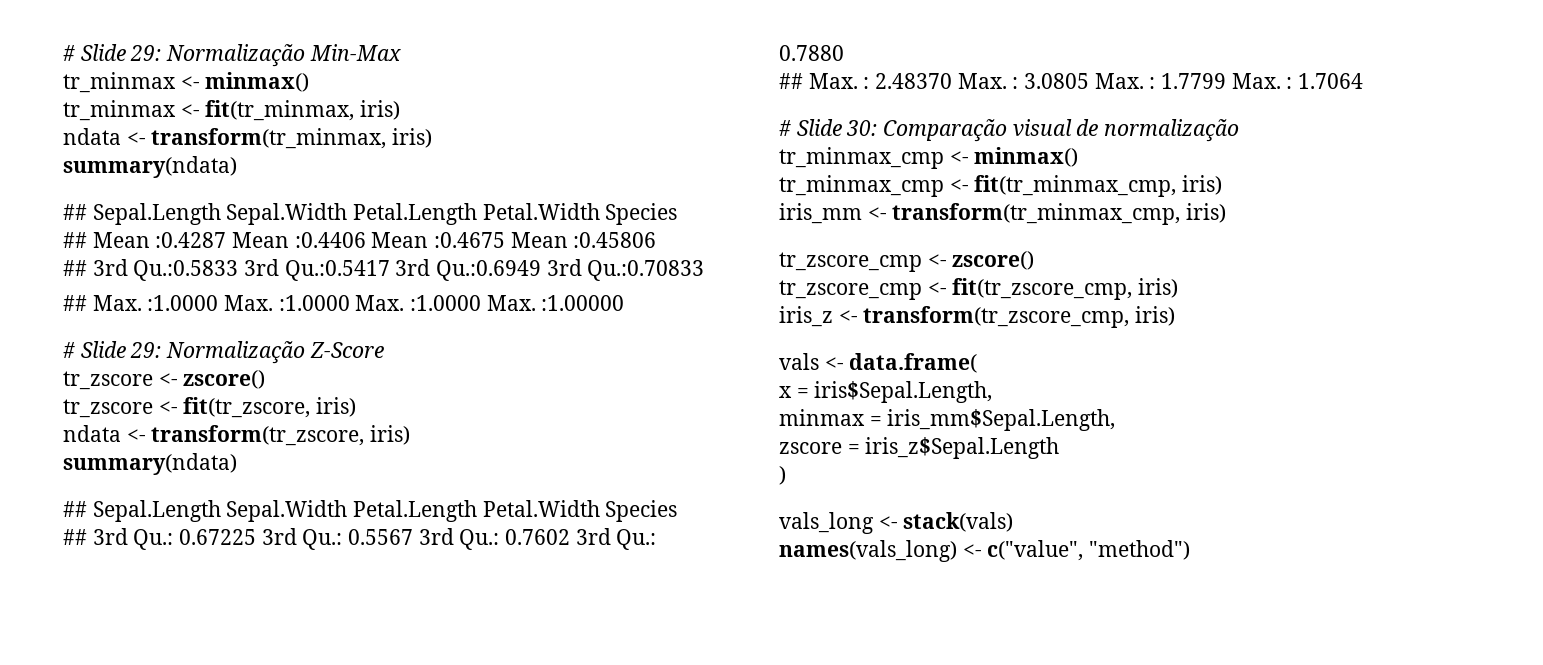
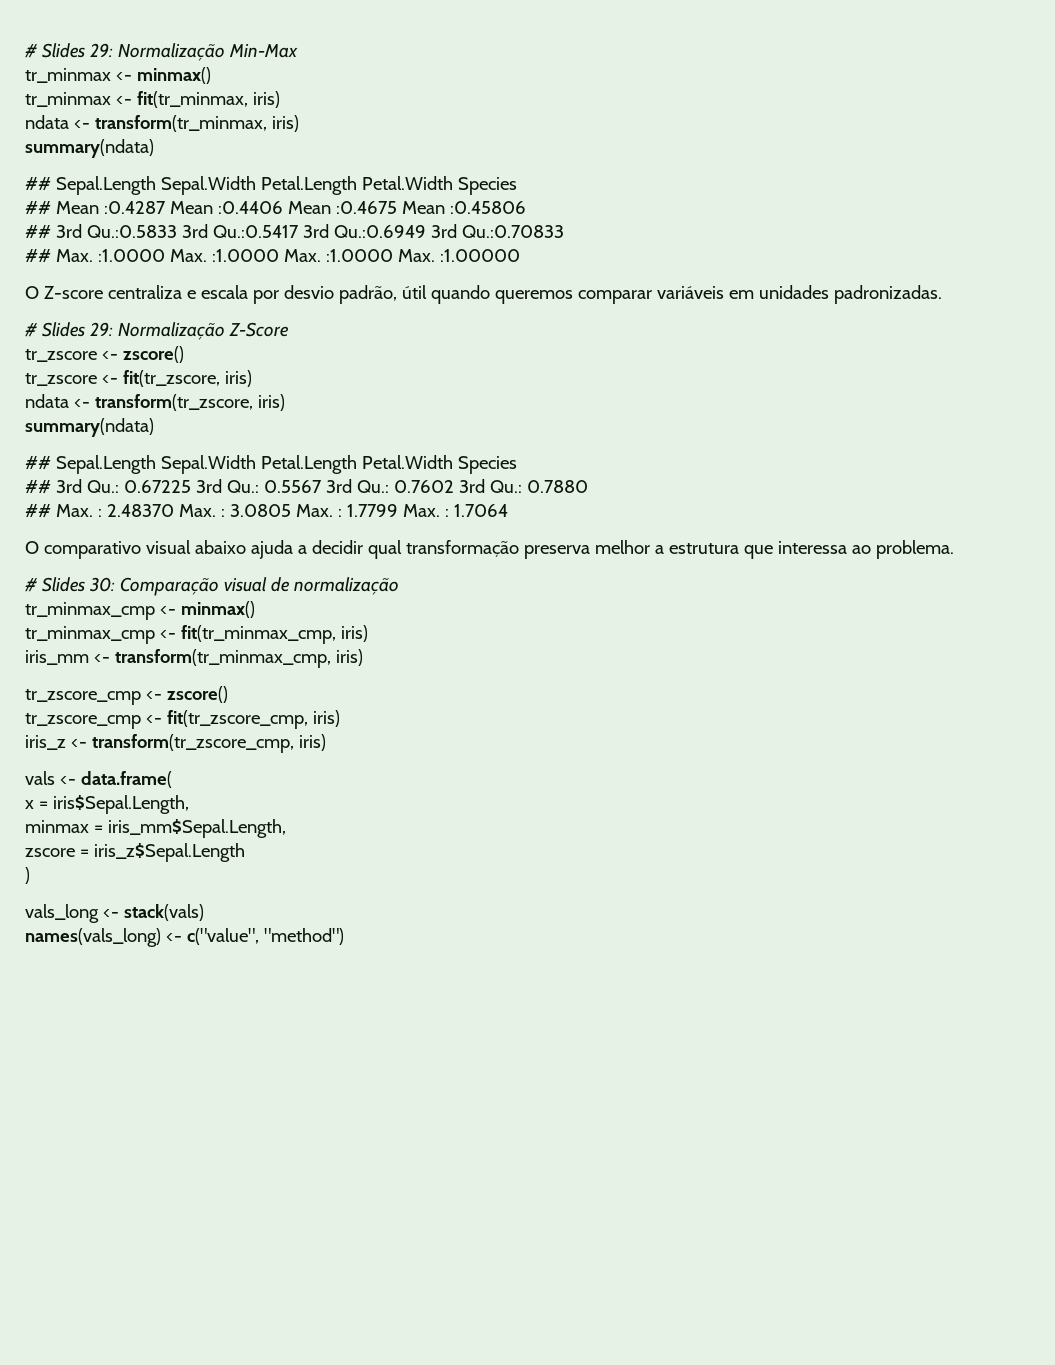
- # Slide 29: Normalização Min-Max
+ # Slides 29: Normalização Min-Max
- # Slide 29: Normalização Z-Score
+ O Z-score centraliza e escala por desvio padrão, útil quando queremos comparar variáveis em unidades padronizadas.
+ # Slides 29: Normalização Z-Score
- # Slide 30: Comparação visual de normalização
+ O comparativo visual abaixo ajuda a decidir qual transformação preserva melhor a estrutura que interessa ao problema.
+ # Slides 30: Comparação visual de normalização

